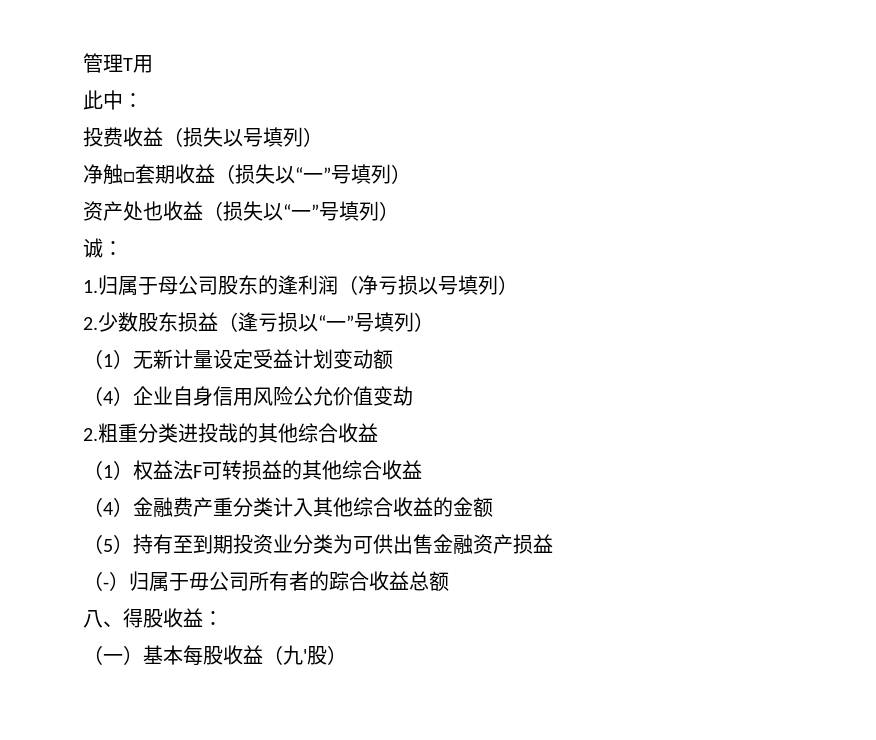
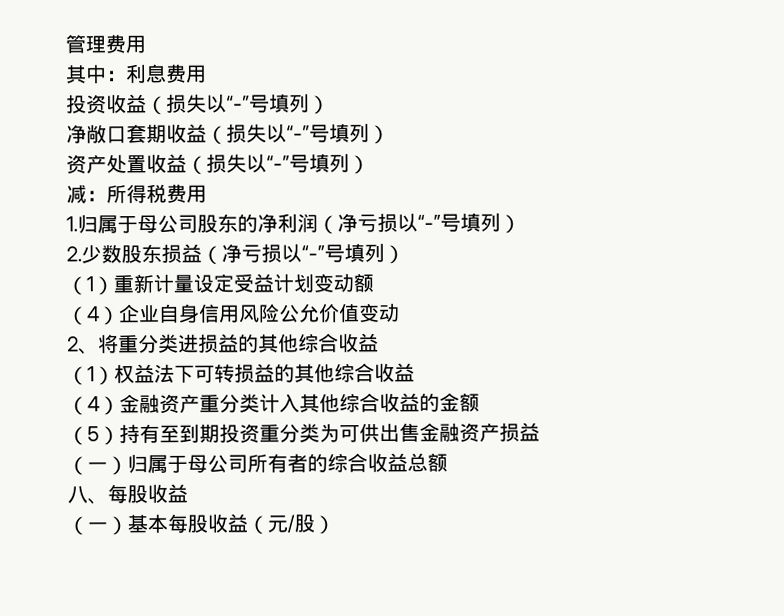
- 管理T用
- 此中：
- 投费收益（损失以号填列）
+ 管理费用
+ 其中：利息费用
+ 投资收益（损失以“-”号填列）
- 净触□套期收益（损失以“一”号填列）
+ 净敞口套期收益（损失以“-”号填列）
- 资产处也收益（损失以“一”号填列）
- 诚：
+ 资产处置收益（损失以“-”号填列）
+ 减：所得税费用
- 1.归属于母公司股东的逢利润（净亏损以号填列）
+ 1.归属于母公司股东的净利润（净亏损以“-”号填列）
- 2.少数股东损益（逢亏损以“一”号填列）
+ 2.少数股东损益（净亏损以“-”号填列）
- （1）无新计量设定受益计划变动额
+ （1）重新计量设定受益计划变动额
- （4）企业自身信用风险公允价值变劫
- 2.粗重分类进投哉的其他综合收益
+ （4）企业自身信用风险公允价值变动
+ 2、将重分类进损益的其他综合收益
- （1）权益法F可转损益的其他综合收益
+ （1）权益法下可转损益的其他综合收益
- （4）金融费产重分类计入其他综合收益的金额
+ （4）金融资产重分类计入其他综合收益的金额
- （5）持有至到期投资业分类为可供出售金融资产损益
+ （5）持有至到期投资重分类为可供出售金融资产损益
- （-）归属于毋公司所有者的踪合收益总额
+ （一）归属于母公司所有者的综合收益总额
- 八、得股收益：
+ 八、每股收益
- （一）基本每股收益（九'股）
+ （一）基本每股收益（元/股）

